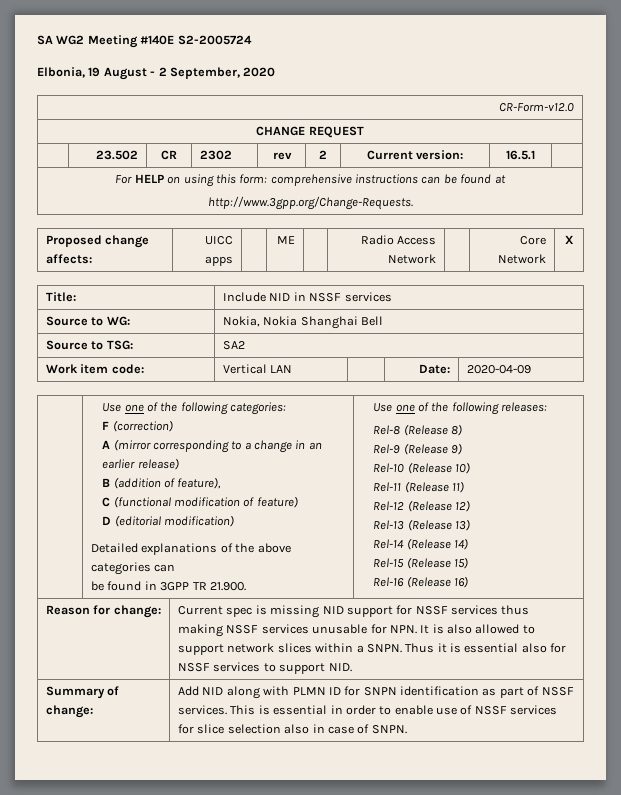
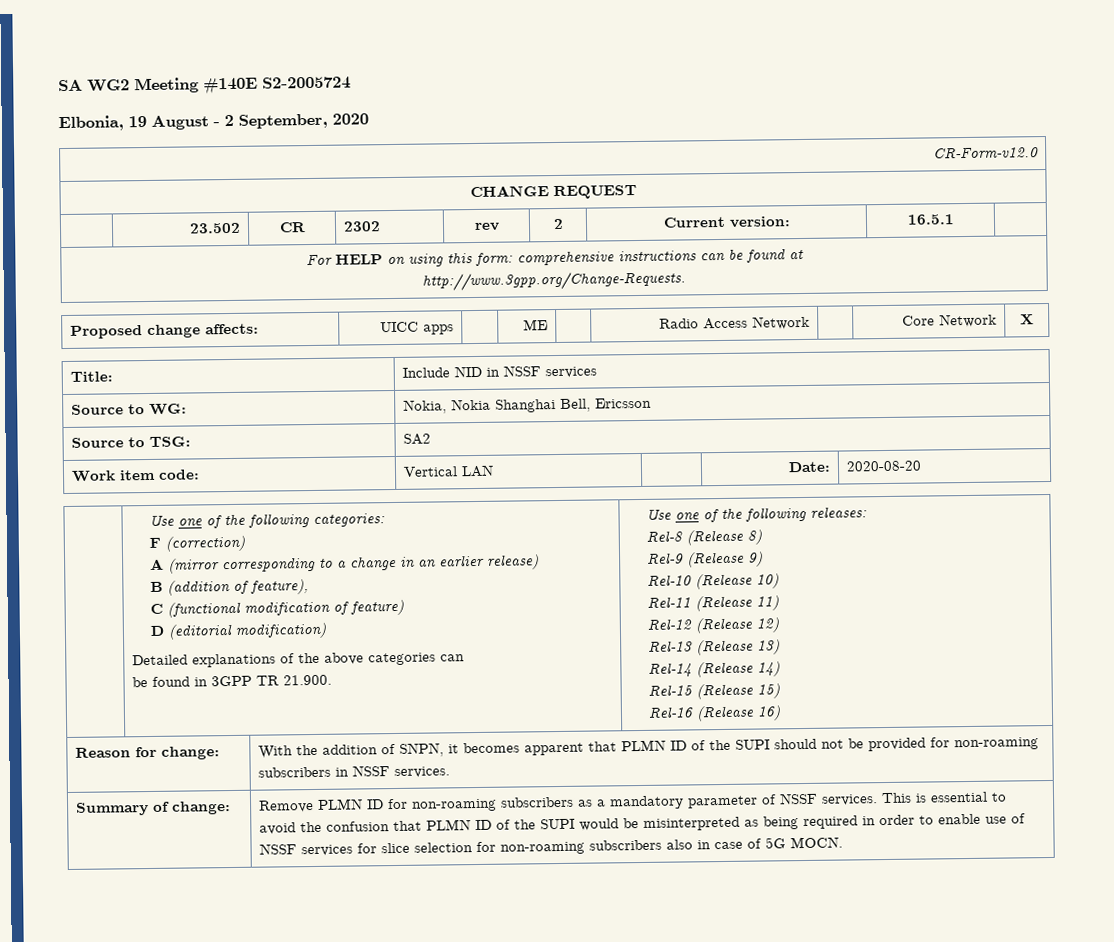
- Source to WG: | Nokia, Nokia Shanghai Bell
+ Source to WG: | Nokia, Nokia Shanghai Bell, Ericsson
- Work item code: | Vertical LAN | | Date: | 2020-04-09
+ Work item code: | Vertical LAN | | Date: | 2020-08-20
- Current spec is missing NID support for NSSF services thus making NSSF services unusable for NPN. It is also allowed to support network slices within a SNPN. Thus it is essential also for NSSF services to support NID.
- Summary of change: | Add NID along with PLMN ID for SNPN identification as part of NSSF services. This is essential in order to enable use of NSSF services for slice selection also in case of SNPN.
+ With the addition of SNPN, it becomes apparent that PLMN ID of the SUPI should not be provided for non-roaming subscribers in NSSF services.
+ Summary of change: | Remove PLMN ID for non-roaming subscribers as a mandatory parameter of NSSF services. This is essential to avoid the confusion that PLMN ID of the SUPI would be misinterpreted as being required in order to enable use of NSSF services for slice selection for non-roaming subscribers also in case of 5G MOCN.

